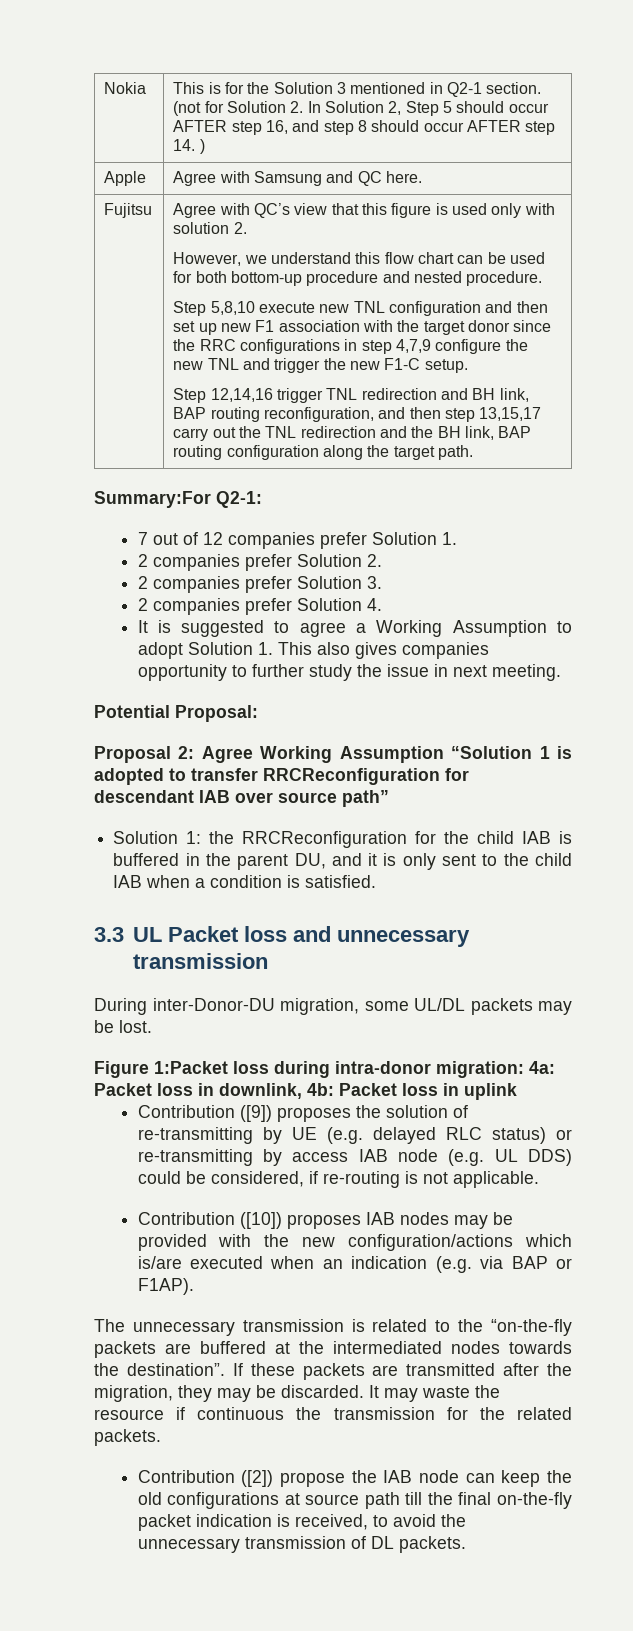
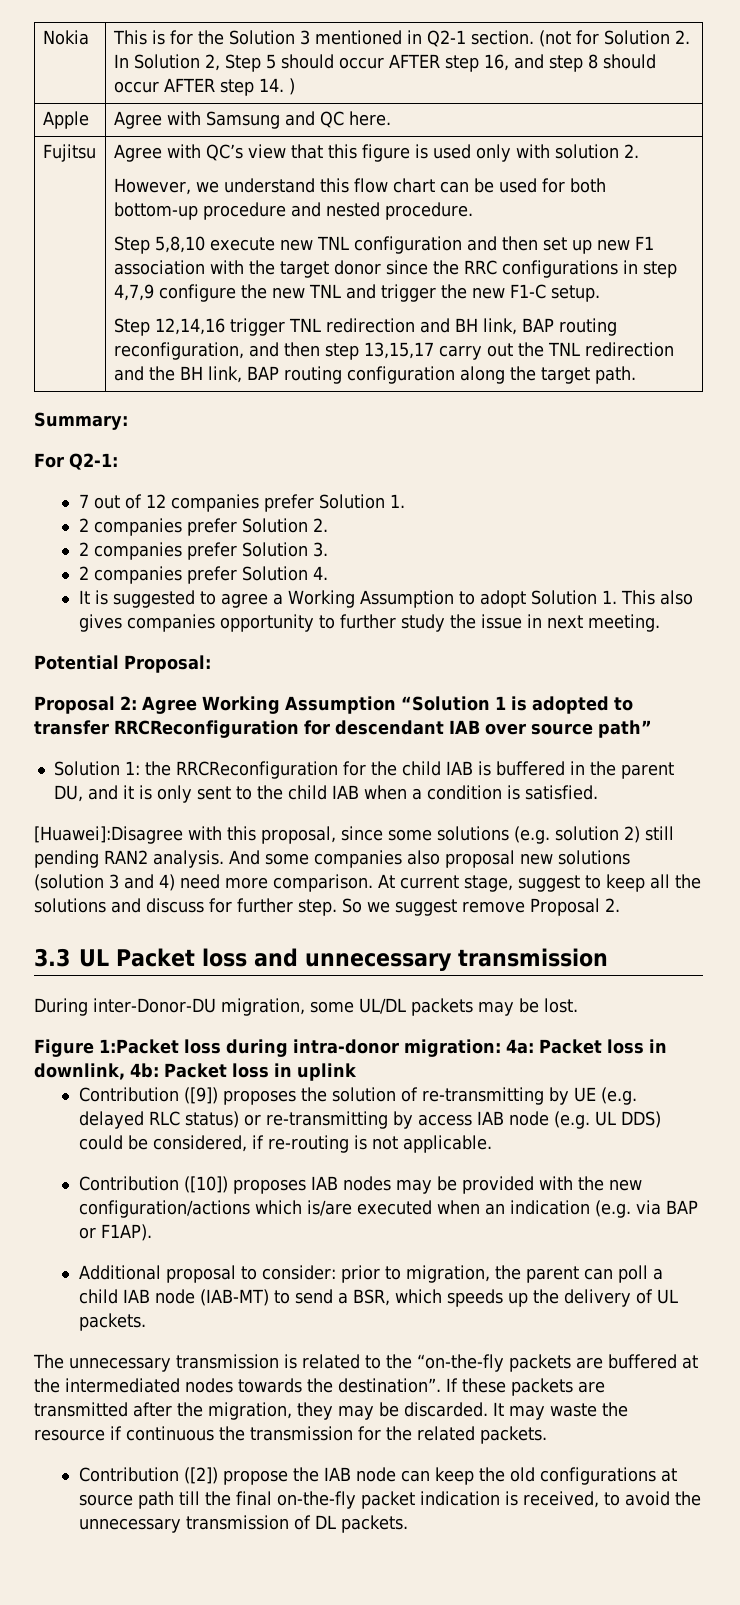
- Summary:For Q2-1:
+ Summary:
+ For Q2-1:
+ [Huawei]:Disagree with this proposal, since some solutions (e.g. solution 2) still pending RAN2 analysis. And some companies also proposal new solutions (solution 3 and 4) need more comparison. At current stage, suggest to keep all the solutions and discuss for further step. So we suggest remove Proposal 2.
+ Additional proposal to consider: prior to migration, the parent can poll a child IAB node (IAB-MT) to send a BSR, which speeds up the delivery of UL packets.

